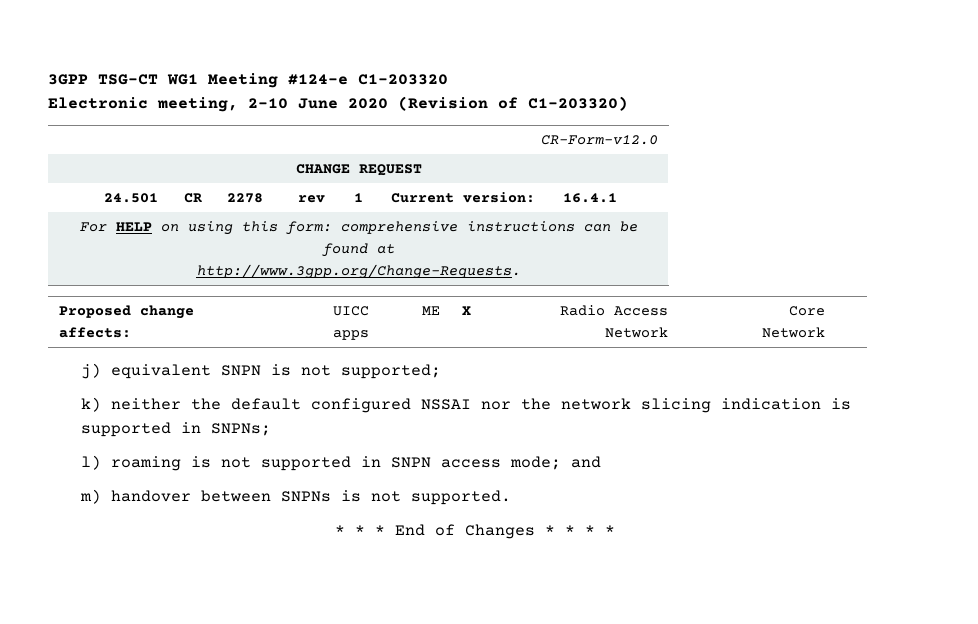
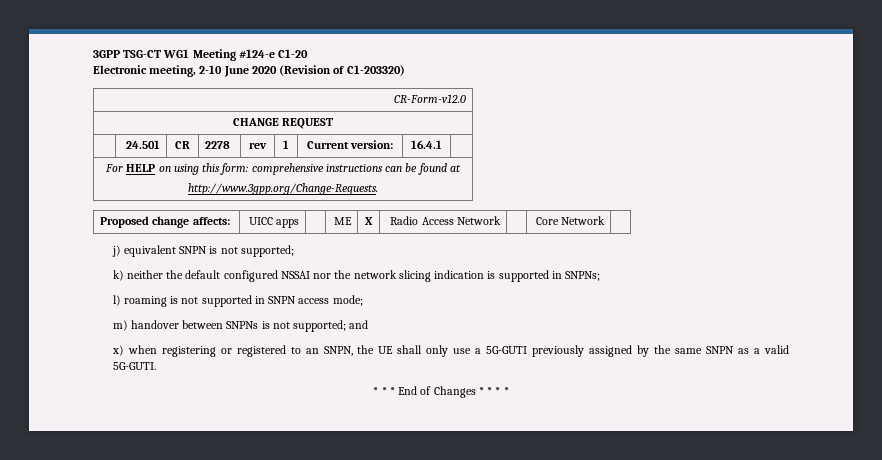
- 3GPP TSG-CT WG1 Meeting #124-e C1-203320
+ 3GPP TSG-CT WG1 Meeting #124-e C1-20
- l) roaming is not supported in SNPN access mode; and
+ l) roaming is not supported in SNPN access mode;
- m) handover between SNPNs is not supported.
+ m) handover between SNPNs is not supported; and
+ x) when registering or registered to an SNPN, the UE shall only use a 5G-GUTI previously assigned by the same SNPN as a valid 5G-GUTI.

